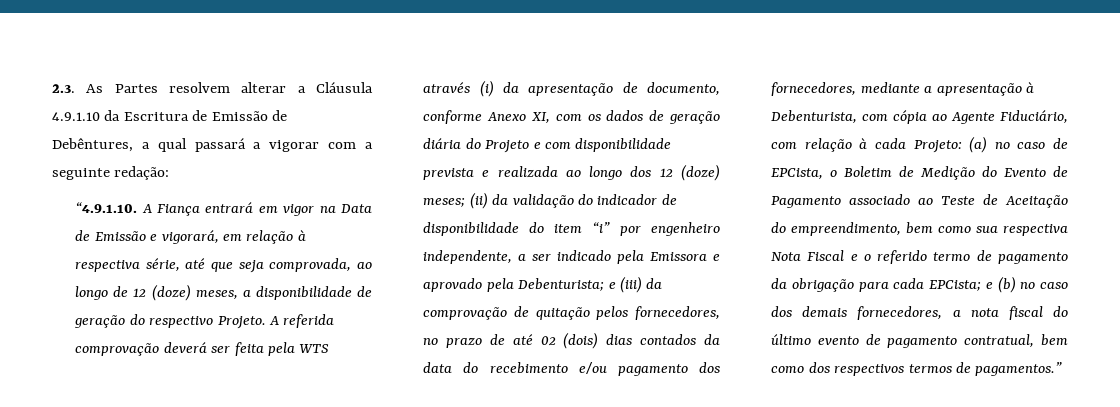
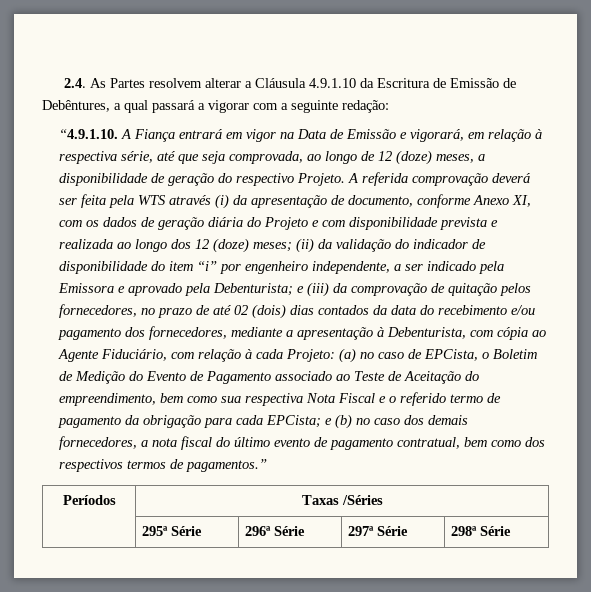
- 2.3. As Partes resolvem alterar a Cláusula 4.9.1.10 da Escritura de Emissão de Debêntures, a qual passará a vigorar com a seguinte redação:
+ 2.4. As Partes resolvem alterar a Cláusula 4.9.1.10 da Escritura de Emissão de Debêntures, a qual passará a vigorar com a seguinte redação:
+ Períodos | Taxas /Séries
+ | 295ª Série | 296ª Série | 297ª Série | 298ª Série

